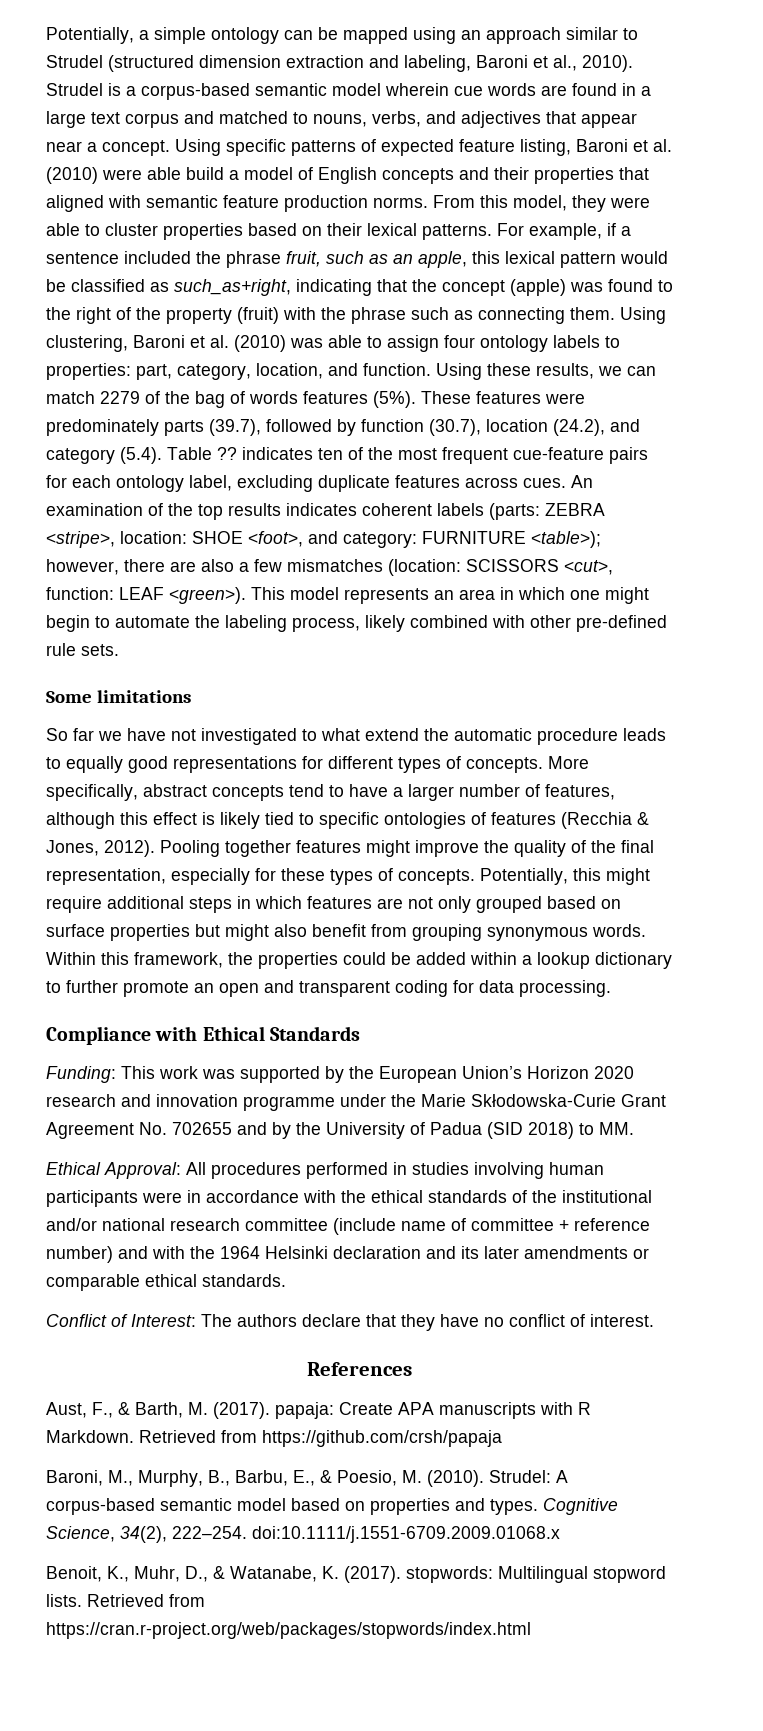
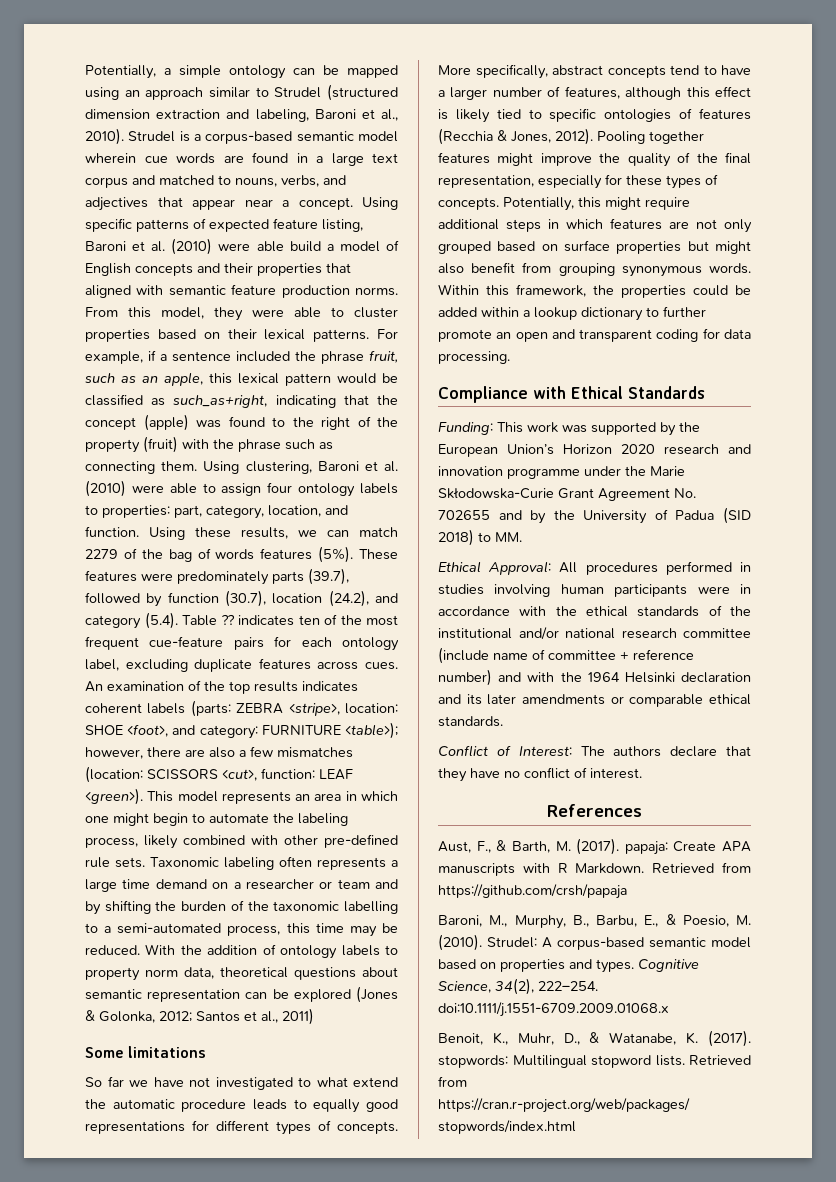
- Using clustering, Baroni et al. (2010) was able to assign four ontology labels to properties: part, category, location, and function.
+ Using clustering, Baroni et al. (2010) were able to assign four ontology labels to properties: part, category, location, and function.
+ Taxonomic labeling often represents a large time demand on a researcher or team and by shifting the burden of the taxonomic labelling to a semi-automated process, this time may be reduced. With the addition of ontology labels to property norm data, theoretical questions about semantic representation can be explored (Jones & Golonka, 2012; Santos et al., 2011)

